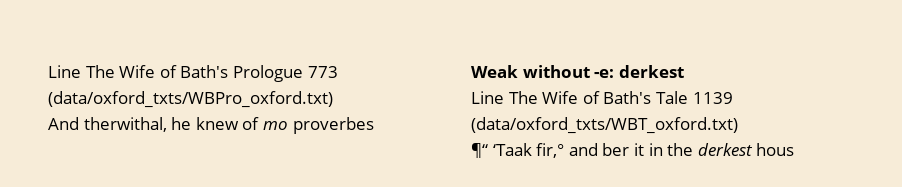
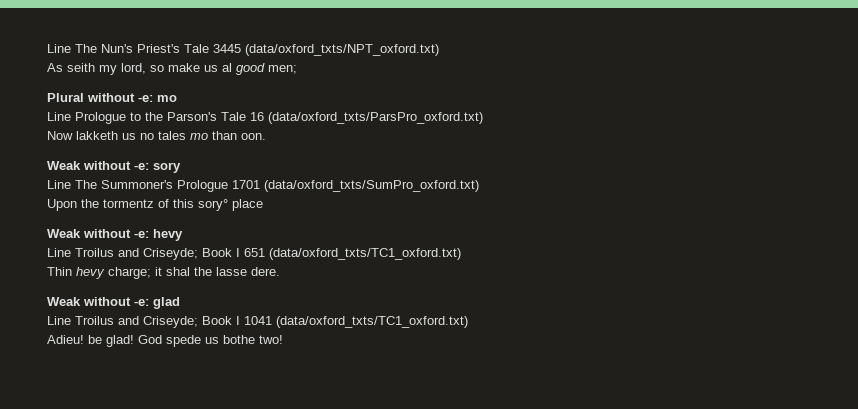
- Line The Wife of Bath's Prologue 773 (data/oxford_txts/WBPro_oxford.txt)
- And therwithal, he knew of mo proverbes
- Weak without -e: derkest
- Line The Wife of Bath's Tale 1139 (data/oxford_txts/WBT_oxford.txt)
- ¶“ ‘Taak fir,° and ber it in the derkest hous
+ Line The Nun's Priest's Tale 3445 (data/oxford_txts/NPT_oxford.txt)
+ As seith my lord, so make us al good men;
+ Plural without -e: mo
+ Line Prologue to the Parson's Tale 16 (data/oxford_txts/ParsPro_oxford.txt)
+ Now lakketh us no tales mo than oon.
+ Weak without -e: sory
+ Line The Summoner's Prologue 1701 (data/oxford_txts/SumPro_oxford.txt)
+ Upon the tormentz of this sory° place
+ Weak without -e: hevy
+ Line Troilus and Criseyde; Book I 651 (data/oxford_txts/TC1_oxford.txt)
+ Thin hevy charge; it shal the lasse dere.
+ Weak without -e: glad
+ Line Troilus and Criseyde; Book I 1041 (data/oxford_txts/TC1_oxford.txt)
+ Adieu! be glad! God spede us bothe two!

